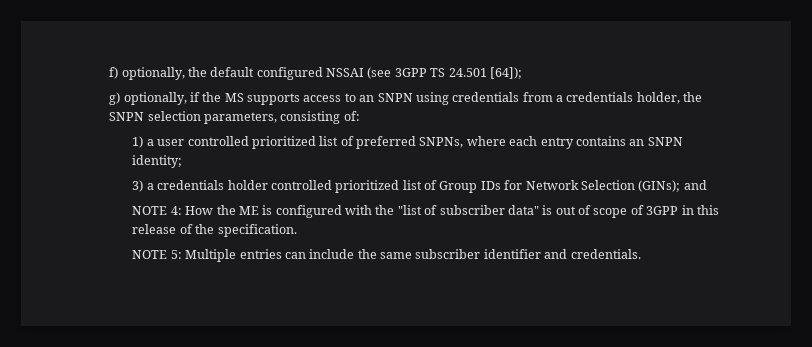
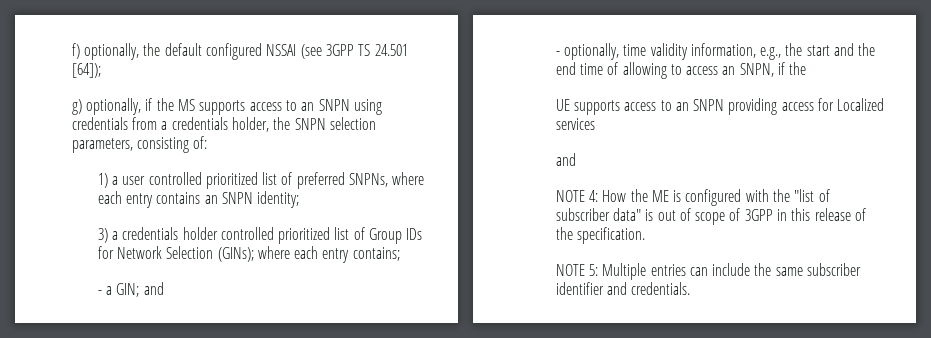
- 3) a credentials holder controlled prioritized list of Group IDs for Network Selection (GINs); and
+ 3) a credentials holder controlled prioritized list of Group IDs for Network Selection (GINs); where each entry contains;
+ - a GIN; and
+ - optionally, time validity information, e.g., the start and the end time of allowing to access an SNPN, if the
+ UE supports access to an SNPN providing access for Localized services
+ and

